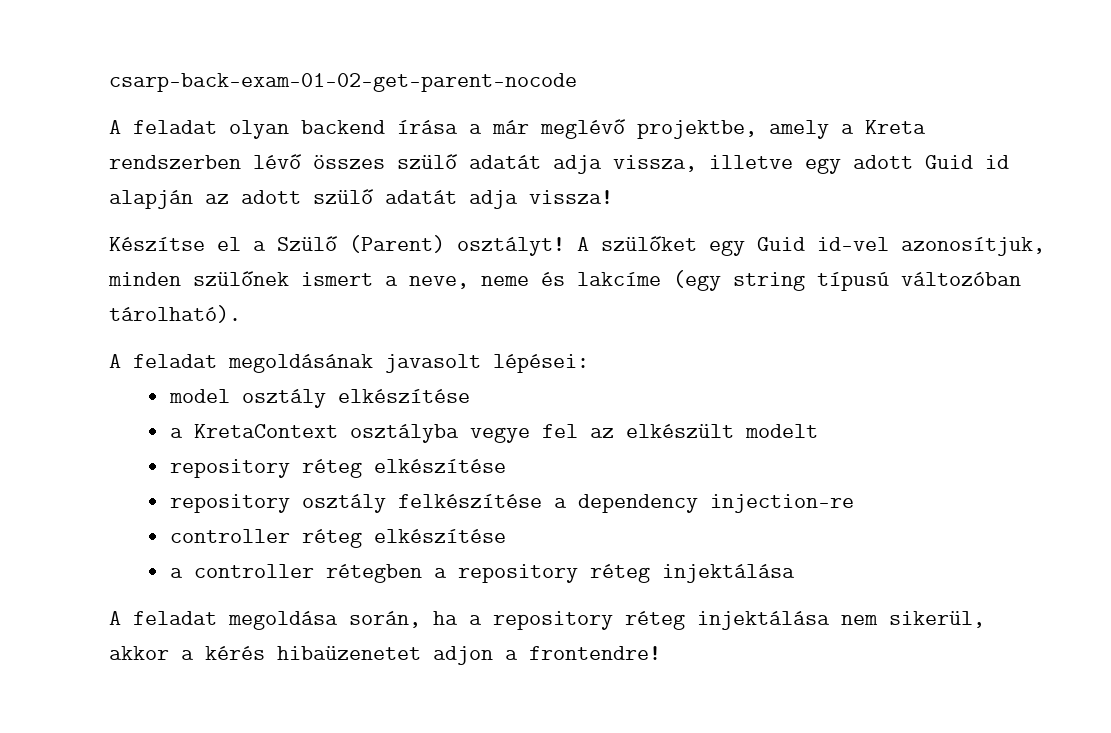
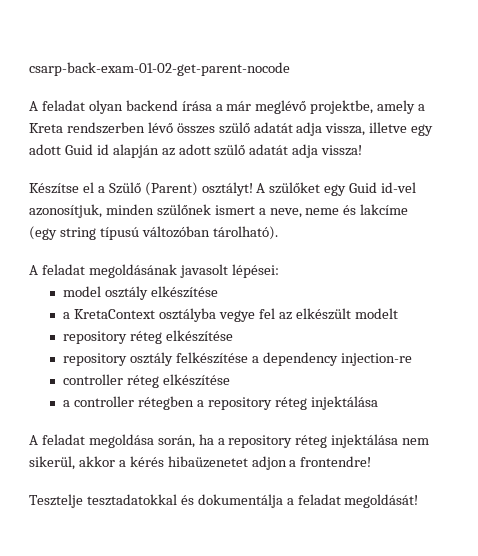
+ Tesztelje tesztadatokkal és dokumentálja a feladat megoldását!

